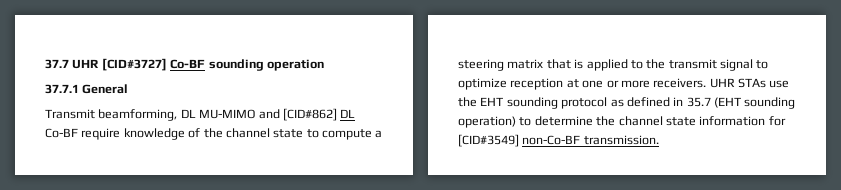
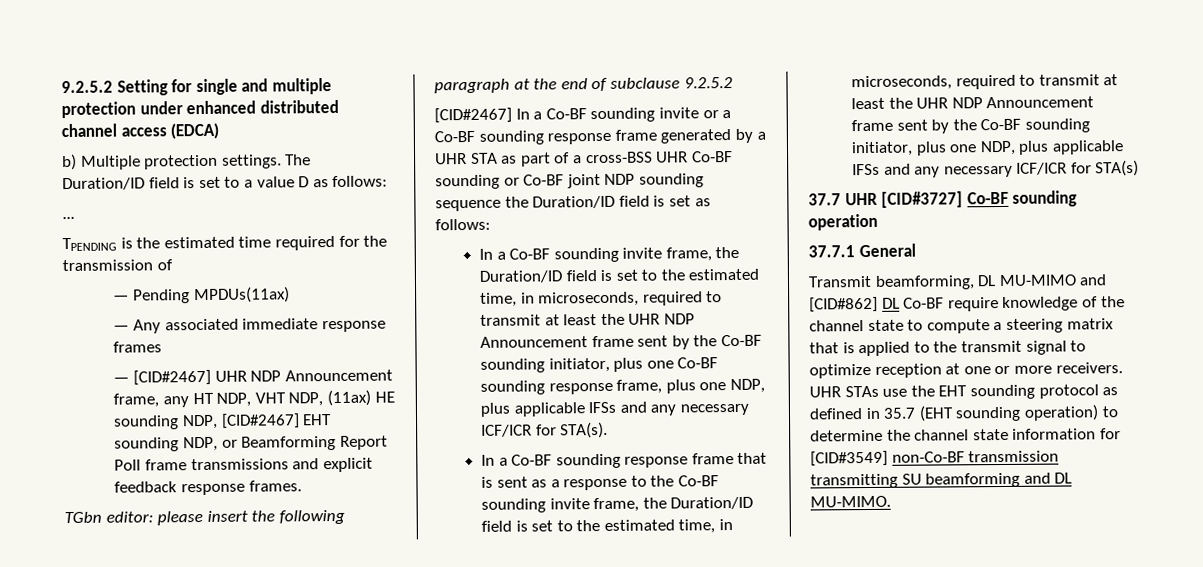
+ 9.2.5.2 Setting for single and multiple protection under enhanced distributed channel access (EDCA)
+ b) Multiple protection settings. The Duration/ID field is set to a value D as follows:
+ ...
+ TPENDING is the estimated time required for the transmission of
+ — Pending MPDUs(11ax)
+ — Any associated immediate response frames
+ — [CID#2467] UHR NDP Announcement frame, any HT NDP, VHT NDP, (11ax) HE sounding NDP, [CID#2467] EHT sounding NDP, or Beamforming Report Poll frame transmissions and explicit feedback response frames.
+ TGbn editor: please insert the following paragraph at the end of subclause 9.2.5.2
+ [CID#2467] In a Co-BF sounding invite or a Co-BF sounding response frame generated by a UHR STA as part of a cross-BSS UHR Co-BF sounding or Co-BF joint NDP sounding sequence the Duration/ID field is set as follows:
+ In a Co-BF sounding invite frame, the Duration/ID field is set to the estimated time, in microseconds, required to transmit at least the UHR NDP Announcement frame sent by the Co-BF sounding initiator, plus one Co-BF sounding response frame, plus one NDP, plus applicable IFSs and any necessary ICF/ICR for STA(s).
+ In a Co-BF sounding response frame that is sent as a response to the Co-BF sounding invite frame, the Duration/ID field is set to the estimated time, in microseconds, required to transmit at least the UHR NDP Announcement frame sent by the Co-BF sounding initiator, plus one NDP, plus applicable IFSs and any necessary ICF/ICR for STA(s)
- UHR STAs use the EHT sounding protocol as defined in 35.7 (EHT sounding operation) to determine the channel state information for [CID#3549] non-Co-BF transmission.
+ UHR STAs use the EHT sounding protocol as defined in 35.7 (EHT sounding operation) to determine the channel state information for [CID#3549] non-Co-BF transmission transmitting SU beamforming and DL MU-MIMO.

